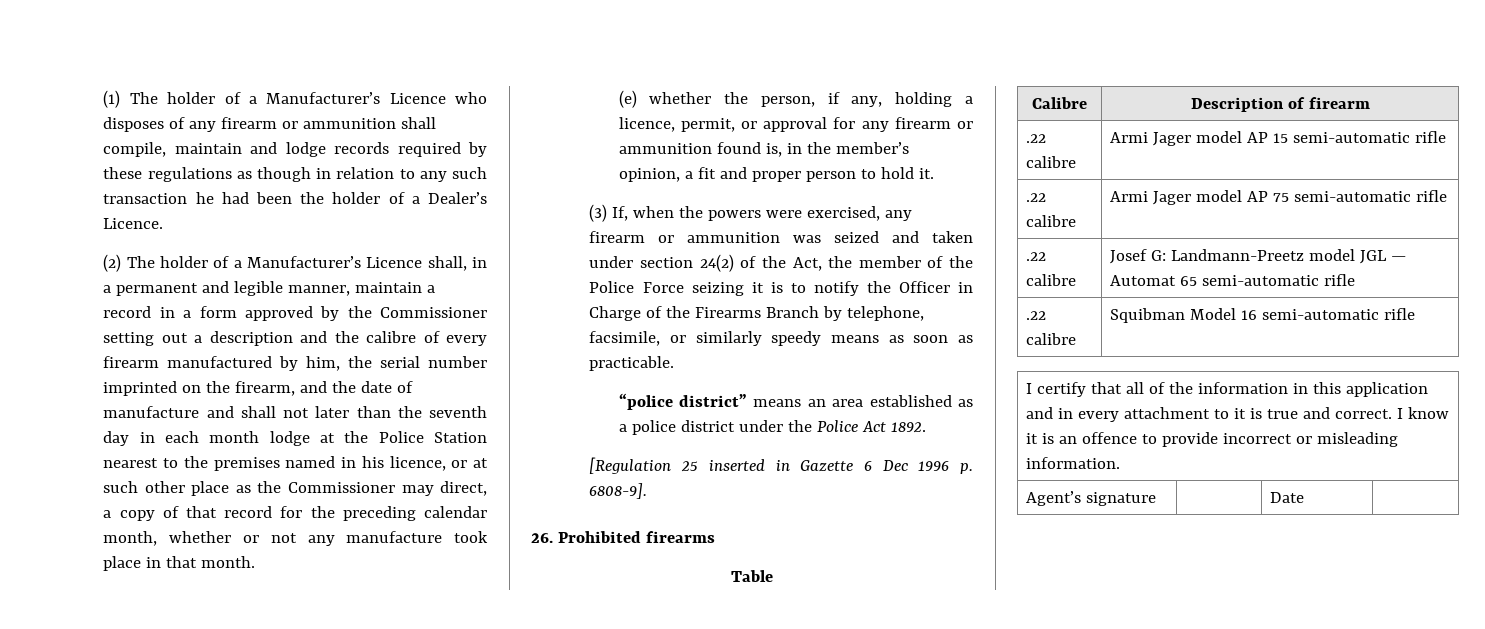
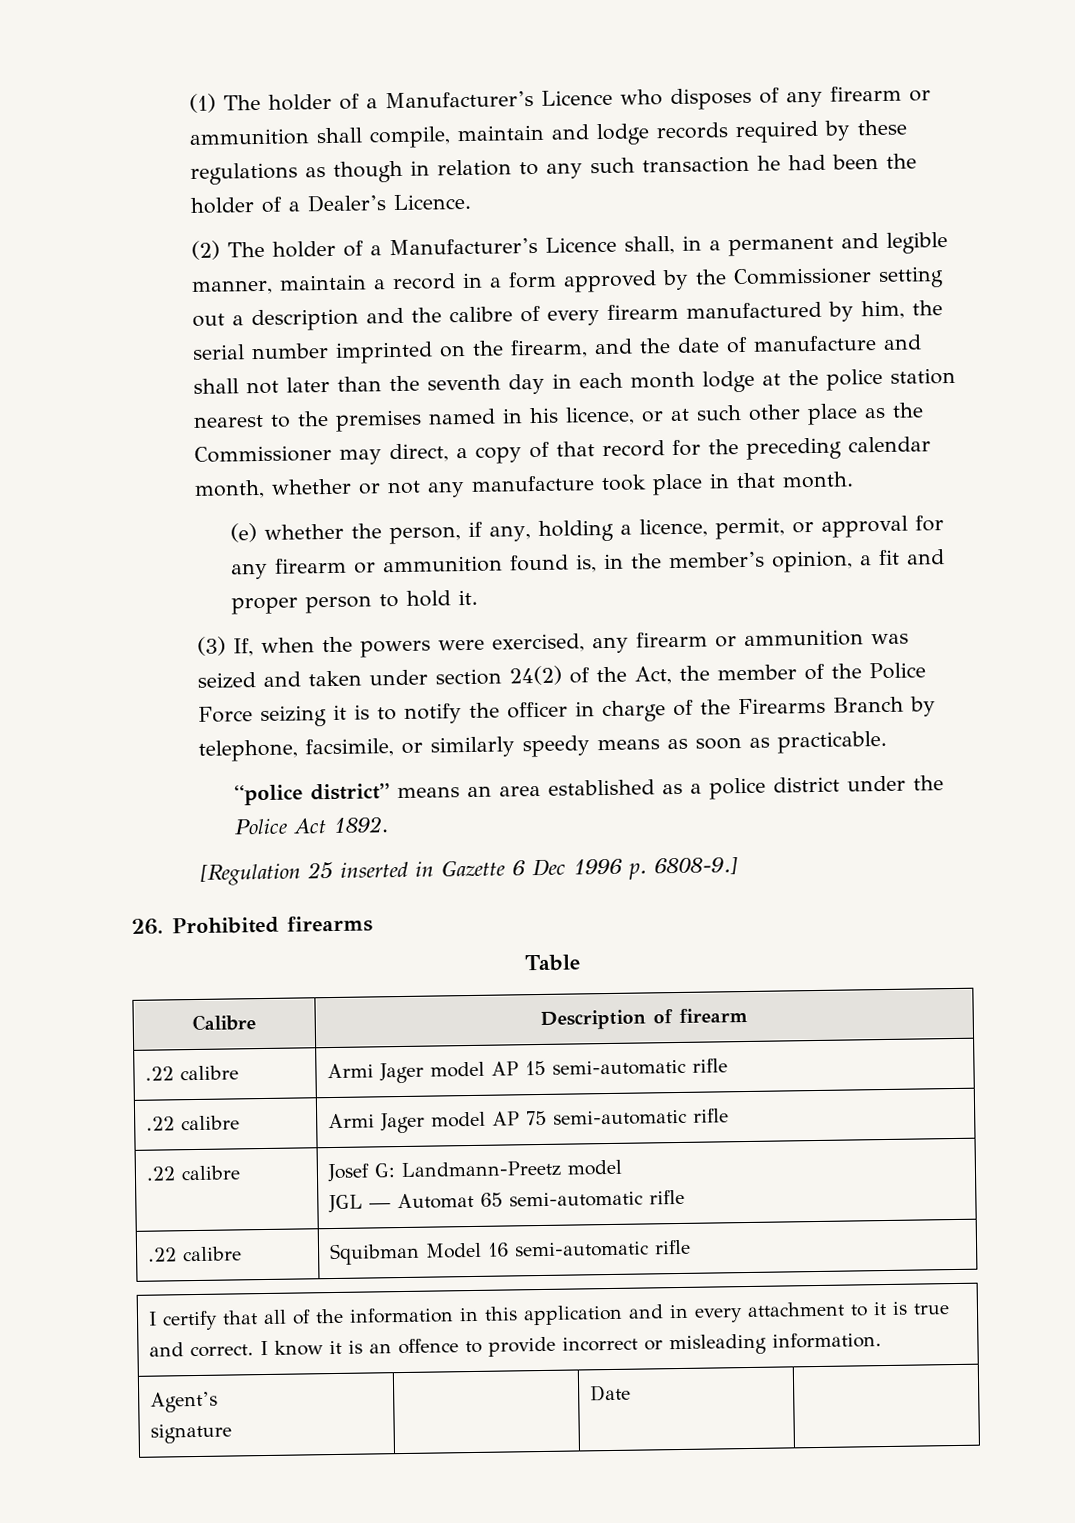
- (2) The holder of a Manufacturer’s Licence shall, in a permanent and legible manner, maintain a record in a form approved by the Commissioner setting out a description and the calibre of every firearm manufactured by him, the serial number imprinted on the firearm, and the date of manufacture and shall not later than the seventh day in each month lodge at the Police Station nearest to the premises named in his licence, or at such other place as the Commissioner may direct, a copy of that record for the preceding calendar month, whether or not any manufacture took place in that month.
+ (2) The holder of a Manufacturer’s Licence shall, in a permanent and legible manner, maintain a record in a form approved by the Commissioner setting out a description and the calibre of every firearm manufactured by him, the serial number imprinted on the firearm, and the date of manufacture and shall not later than the seventh day in each month lodge at the police station nearest to the premises named in his licence, or at such other place as the Commissioner may direct, a copy of that record for the preceding calendar month, whether or not any manufacture took place in that month.
- (3) If, when the powers were exercised, any firearm or ammunition was seized and taken under section 24(2) of the Act, the member of the Police Force seizing it is to notify the Officer in Charge of the Firearms Branch by telephone, facsimile, or similarly speedy means as soon as practicable.
+ (3) If, when the powers were exercised, any firearm or ammunition was seized and taken under section 24(2) of the Act, the member of the Police Force seizing it is to notify the officer in charge of the Firearms Branch by telephone, facsimile, or similarly speedy means as soon as practicable.
- [Regulation 25 inserted in Gazette 6 Dec 1996 p. 6808-9].
+ [Regulation 25 inserted in Gazette 6 Dec 1996 p. 6808-9.]
- .22 calibre | Josef G: Landmann-Preetz model JGL — Automat 65 semi-automatic rifle
+ .22 calibre | Josef G: Landmann-Preetz model
+ JGL — Automat 65 semi-automatic rifle
- Agent’s signature | | Date |
+ Agent’s
+ signature | | Date |

